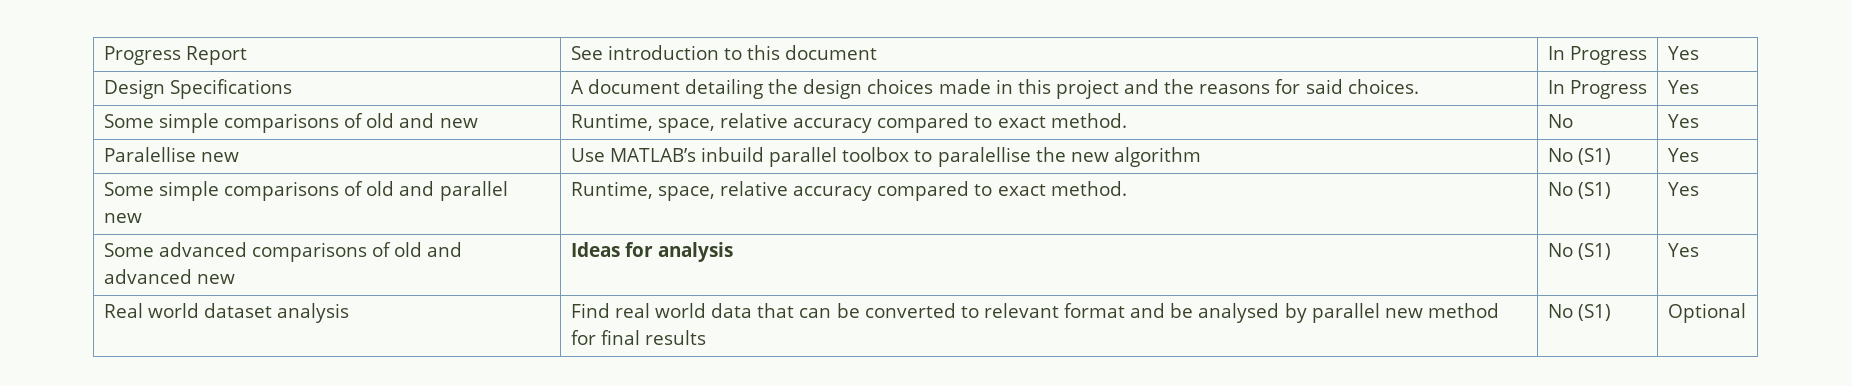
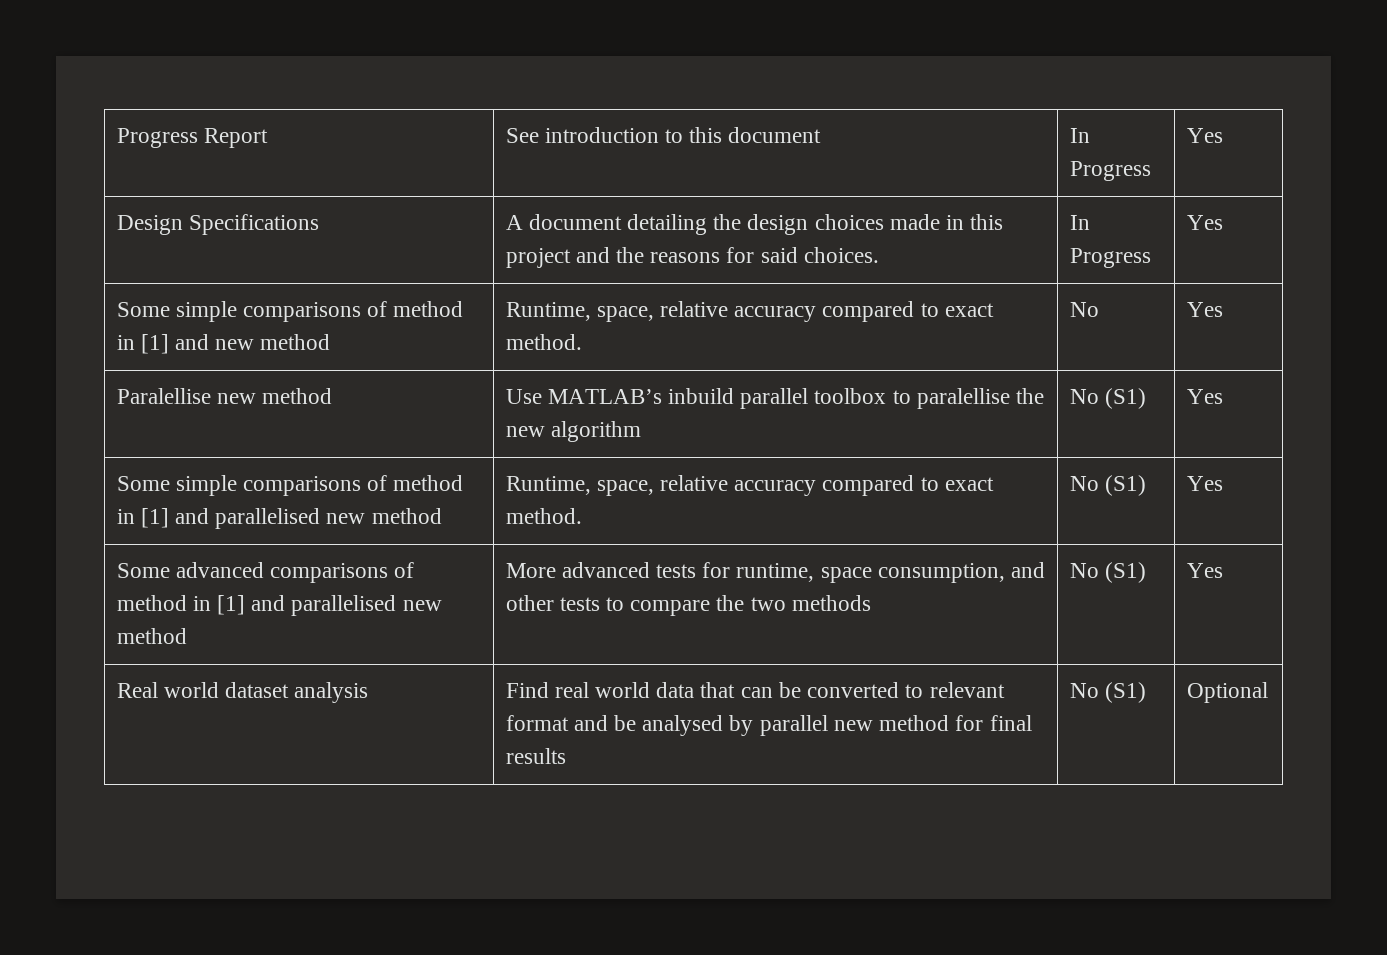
- Some simple comparisons of old and new | Runtime, space, relative accuracy compared to exact method. | No | Yes
+ Some simple comparisons of method in [1] and new method | Runtime, space, relative accuracy compared to exact method. | No | Yes
- Paralellise new | Use MATLAB’s inbuild parallel toolbox to paralellise the new algorithm | No (S1) | Yes
+ Paralellise new method | Use MATLAB’s inbuild parallel toolbox to paralellise the new algorithm | No (S1) | Yes
- Some simple comparisons of old and parallel new | Runtime, space, relative accuracy compared to exact method. | No (S1) | Yes
+ Some simple comparisons of method in [1] and parallelised new method | Runtime, space, relative accuracy compared to exact method. | No (S1) | Yes
- Some advanced comparisons of old and advanced new | Ideas for analysis | No (S1) | Yes
+ Some advanced comparisons of method in [1] and parallelised new method | More advanced tests for runtime, space consumption, and other tests to compare the two methods | No (S1) | Yes

